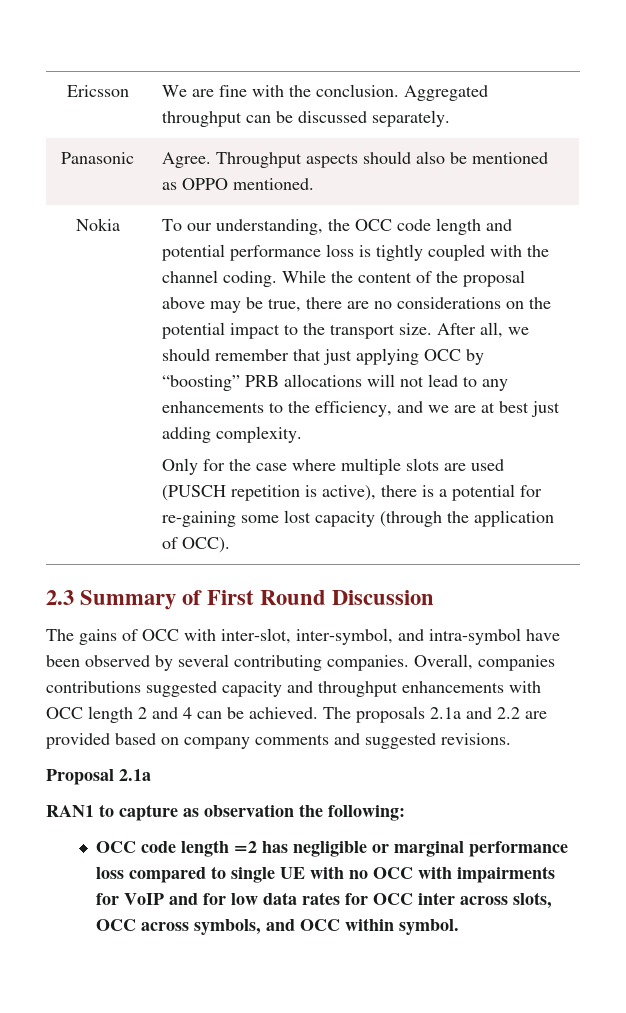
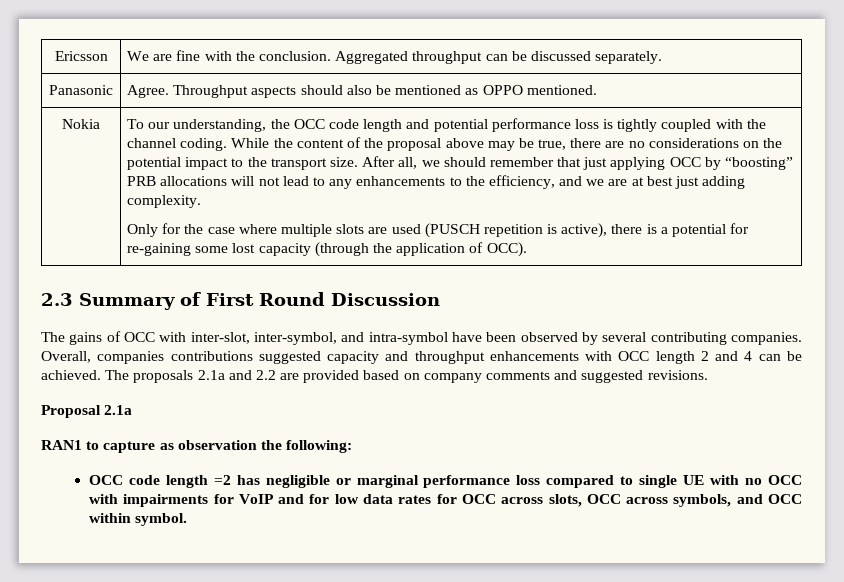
- OCC code length =2 has negligible or marginal performance loss compared to single UE with no OCC with impairments for VoIP and for low data rates for OCC inter across slots, OCC across symbols, and OCC within symbol.
+ OCC code length =2 has negligible or marginal performance loss compared to single UE with no OCC with impairments for VoIP and for low data rates for OCC across slots, OCC across symbols, and OCC within symbol.

